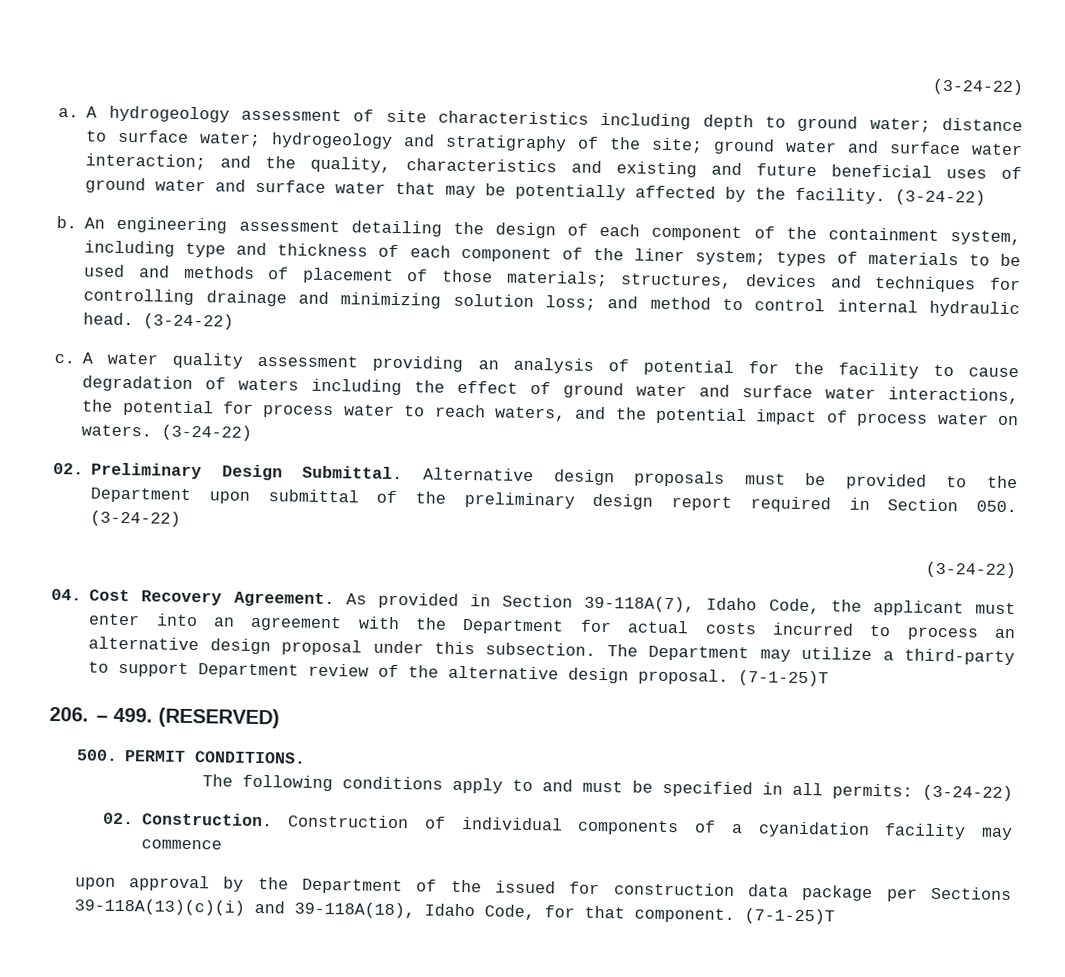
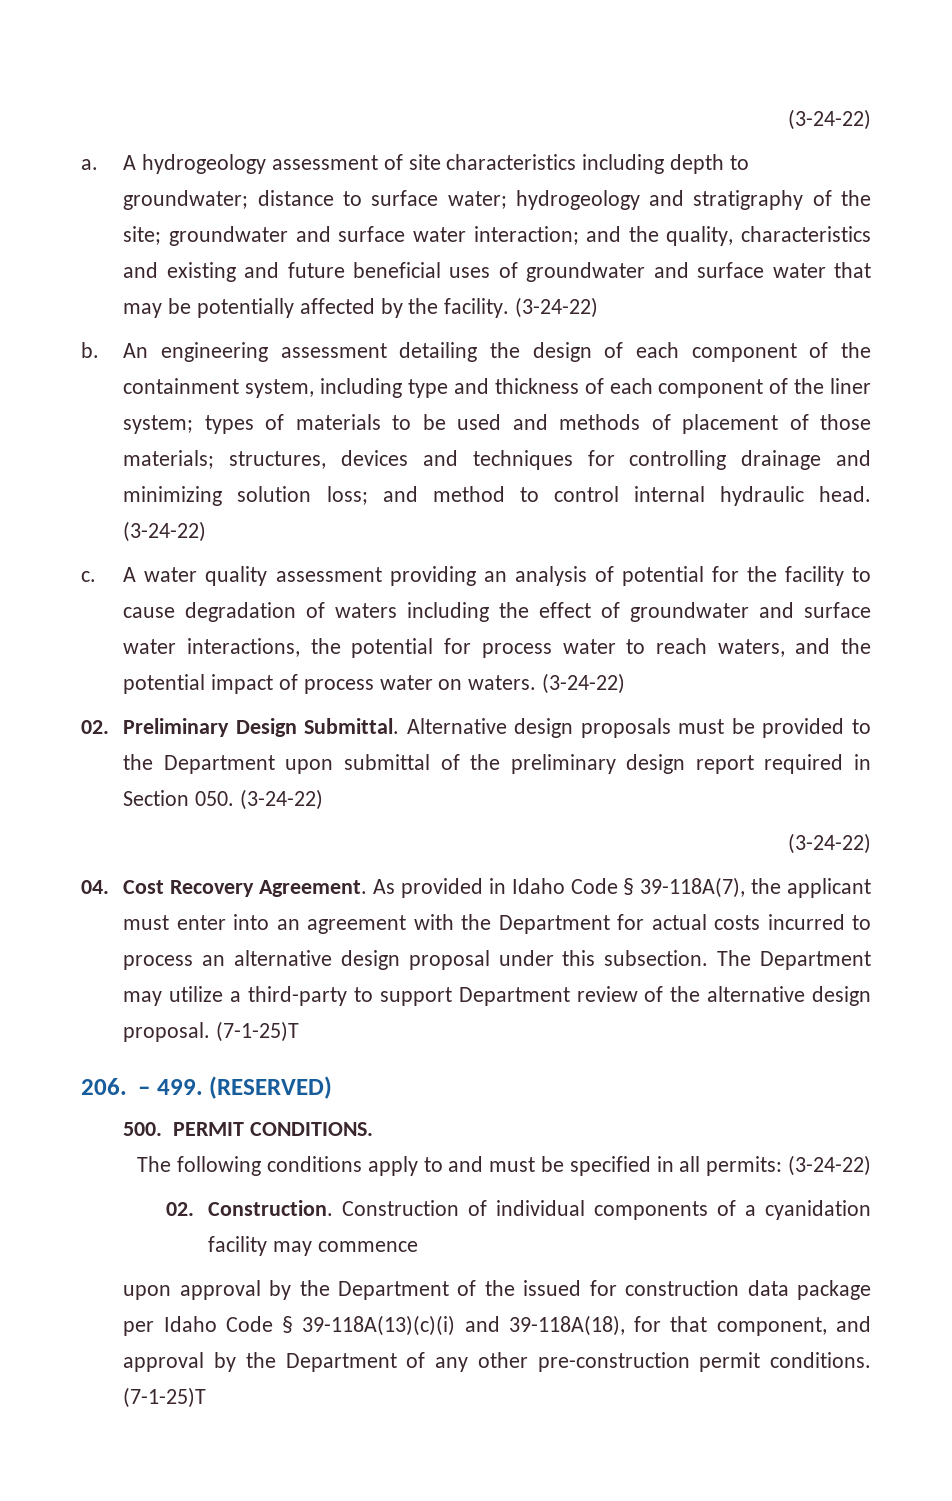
- A hydrogeology assessment of site characteristics including depth to ground water; distance to surface water; hydrogeology and stratigraphy of the site; ground water and surface water interaction; and the quality, characteristics and existing and future beneficial uses of ground water and surface water that may be potentially affected by the facility.
+ A hydrogeology assessment of site characteristics including depth to groundwater; distance to surface water; hydrogeology and stratigraphy of the site; groundwater and surface water interaction; and the quality, characteristics and existing and future beneficial uses of groundwater and surface water that may be potentially affected by the facility.
- A water quality assessment providing an analysis of potential for the facility to cause degradation of waters including the effect of ground water and surface water interactions, the potential for process water to reach waters, and the potential impact of process water on waters.
+ A water quality assessment providing an analysis of potential for the facility to cause degradation of waters including the effect of groundwater and surface water interactions, the potential for process water to reach waters, and the potential impact of process water on waters.
- As provided in Section 39-118A(7), Idaho Code, the applicant must enter into an agreement with the Department for actual costs incurred to process an alternative design proposal under this subsection.
+ As provided in Idaho Code § 39-118A(7), the applicant must enter into an agreement with the Department for actual costs incurred to process an alternative design proposal under this subsection.
- upon approval by the Department of the issued for construction data package per Sections 39-118A(13)(c)(i) and 39-118A(18), Idaho Code, for that component.
+ upon approval by the Department of the issued for construction data package per Idaho Code § 39-118A(13)(c)(i) and 39-118A(18), for that component, and approval by the Department of any other pre-construction permit conditions.

